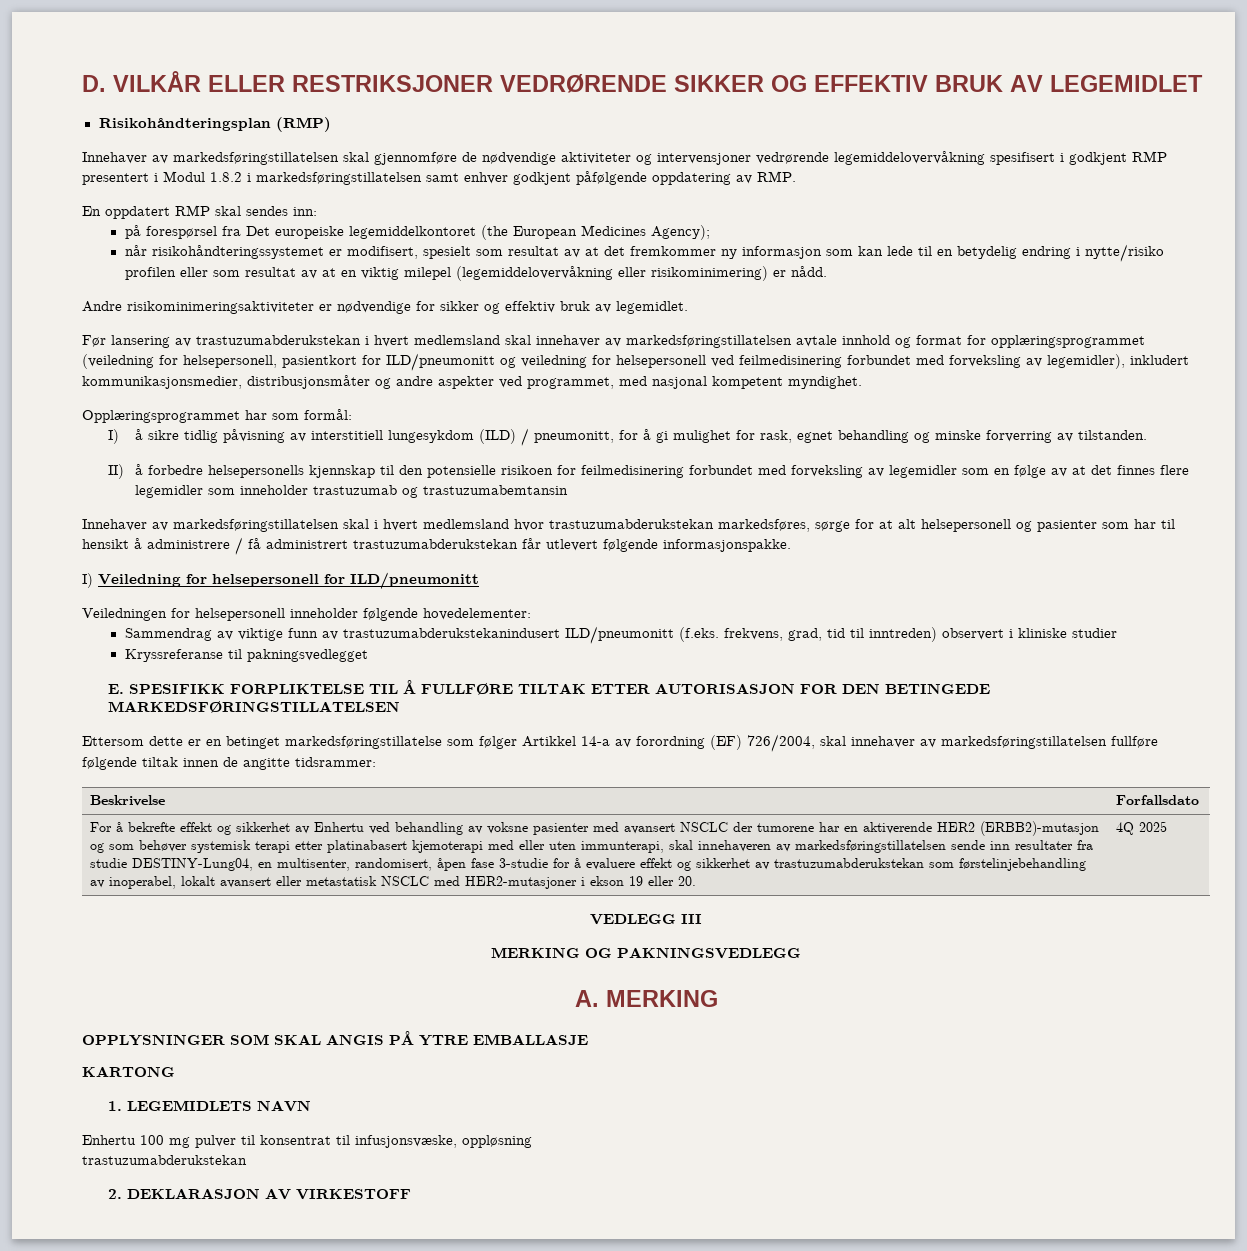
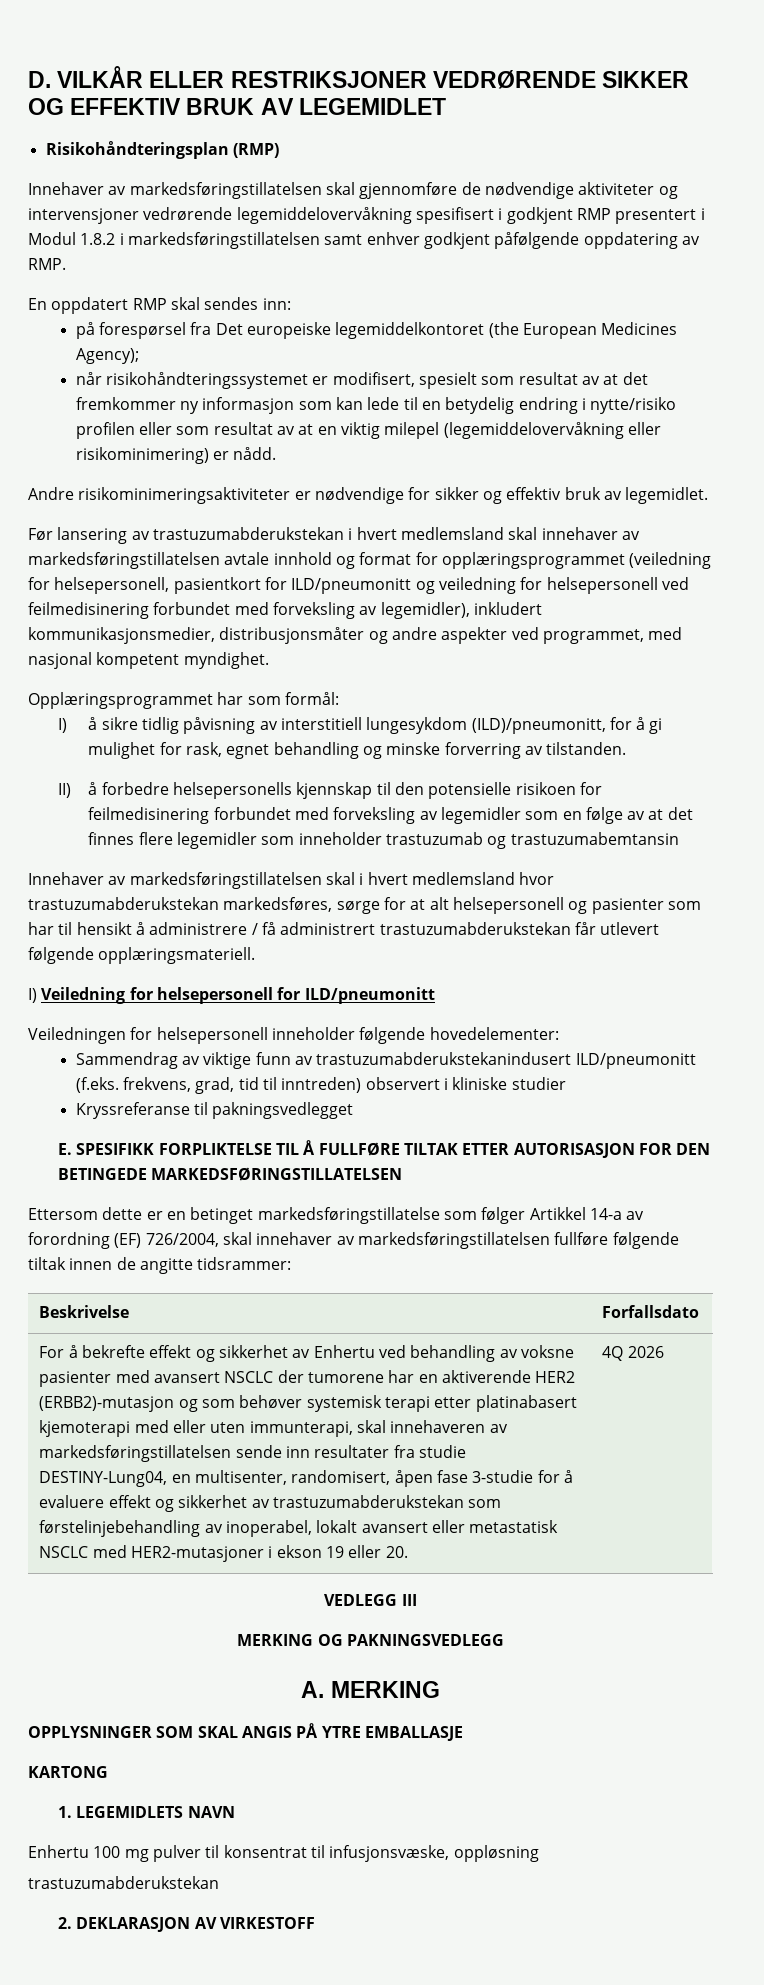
- I) å sikre tidlig påvisning av interstitiell lungesykdom (ILD) / pneumonitt, for å gi mulighet for rask, egnet behandling og minske forverring av tilstanden.
+ I) å sikre tidlig påvisning av interstitiell lungesykdom (ILD)/pneumonitt, for å gi mulighet for rask, egnet behandling og minske forverring av tilstanden.
- Innehaver av markedsføringstillatelsen skal i hvert medlemsland hvor trastuzumabderukstekan markedsføres, sørge for at alt helsepersonell og pasienter som har til hensikt å administrere / få administrert trastuzumabderukstekan får utlevert følgende informasjonspakke.
+ Innehaver av markedsføringstillatelsen skal i hvert medlemsland hvor trastuzumabderukstekan markedsføres, sørge for at alt helsepersonell og pasienter som har til hensikt å administrere / få administrert trastuzumabderukstekan får utlevert følgende opplæringsmateriell.
- 4Q 2025
+ 4Q 2026

